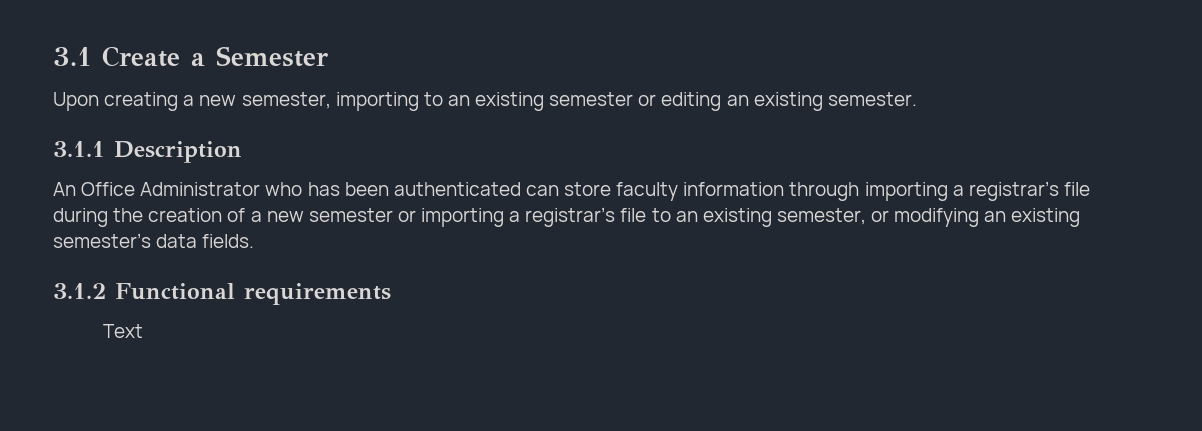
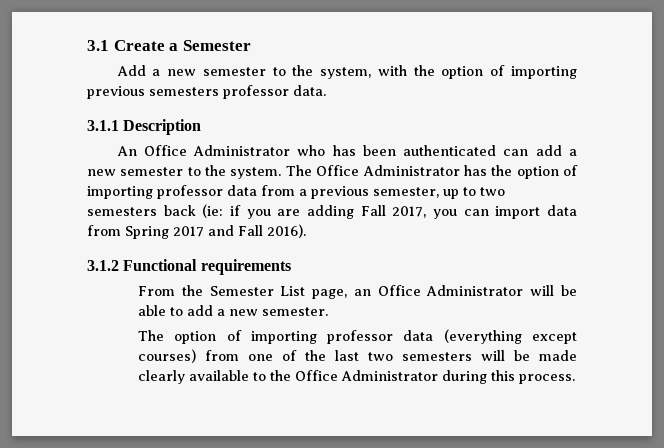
- Upon creating a new semester, importing to an existing semester or editing an existing semester.
+ Add a new semester to the system, with the option of importing previous semesters professor data.
- An Office Administrator who has been authenticated can store faculty information through importing a registrar’s file during the creation of a new semester or importing a registrar’s file to an existing semester, or modifying an existing semester’s data fields.
+ An Office Administrator who has been authenticated can add a new semester to the system. The Office Administrator has the option of importing professor data from a previous semester, up to two semesters back (ie: if you are adding Fall 2017, you can import data from Spring 2017 and Fall 2016).
  3.1.2 Functional requirements
- Text
+ From the Semester List page, an Office Administrator will be able to add a new semester.
+ The option of importing professor data (everything except courses) from one of the last two semesters will be made clearly available to the Office Administrator during this process.

